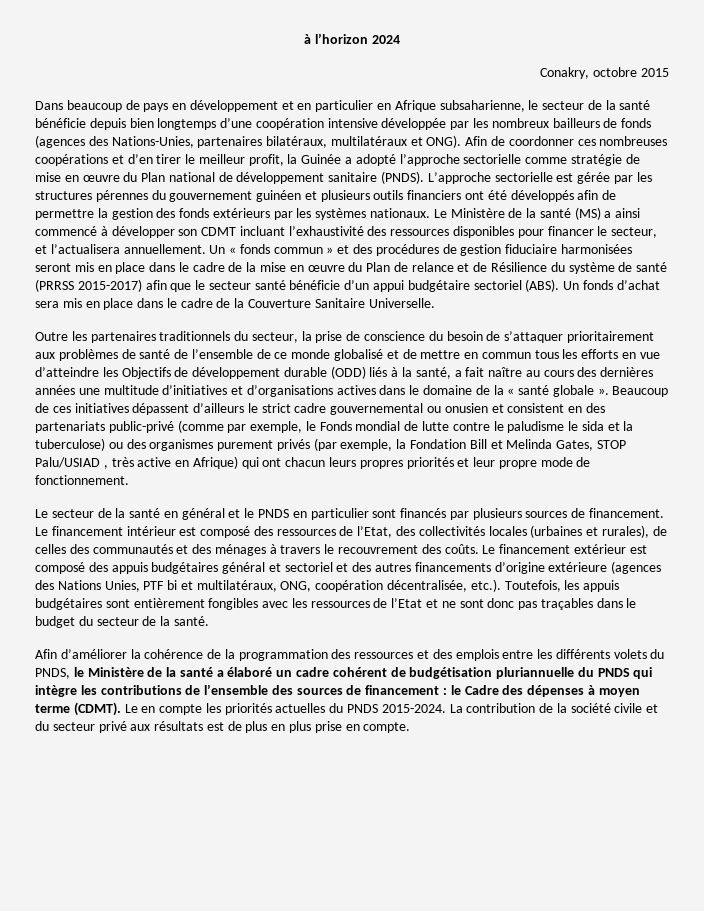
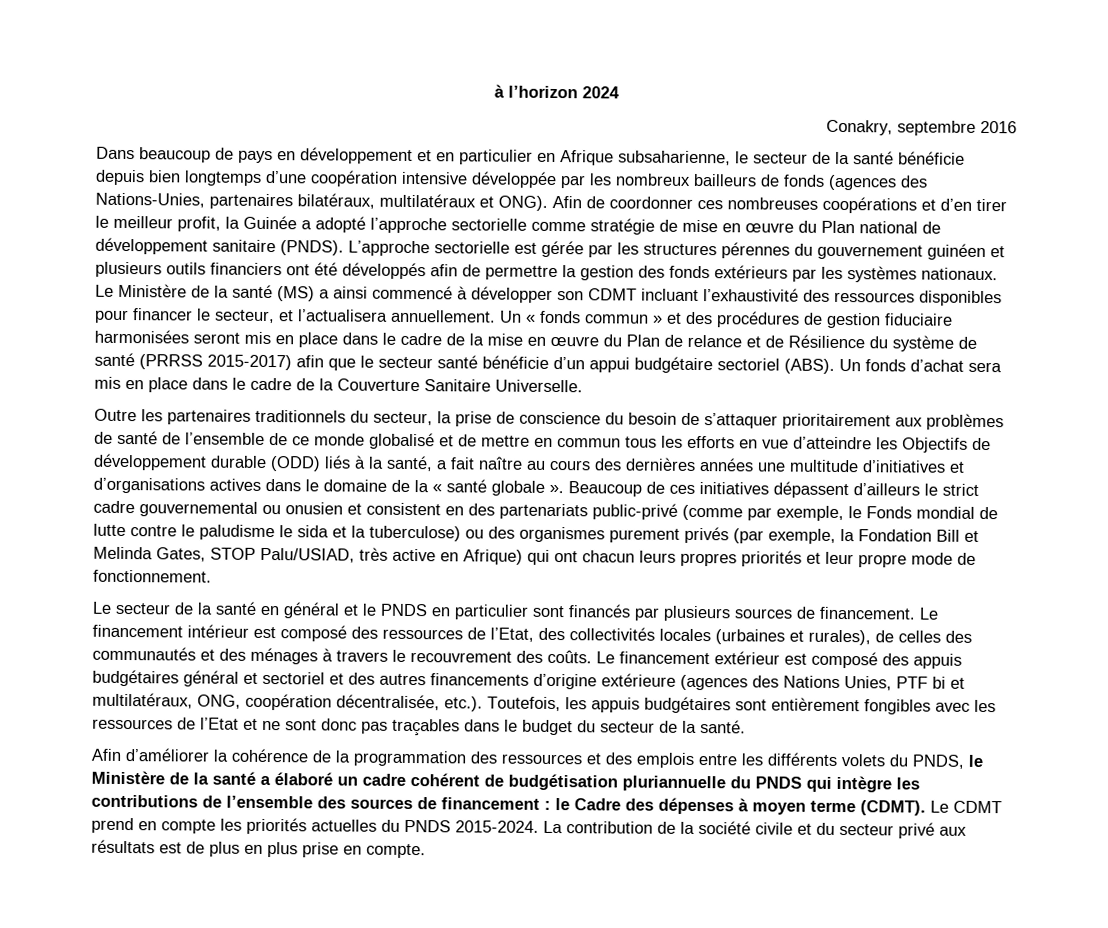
- Conakry, octobre 2015
+ Conakry, septembre 2016
- Beaucoup de ces initiatives dépassent d’ailleurs le strict cadre gouvernemental ou onusien et consistent en des partenariats public-privé (comme par exemple, le Fonds mondial de lutte contre le paludisme le sida et la tuberculose) ou des organismes purement privés (par exemple, la Fondation Bill et Melinda Gates, STOP Palu/USIAD , très active en Afrique) qui ont chacun leurs propres priorités et leur propre mode de fonctionnement.
+ Beaucoup de ces initiatives dépassent d’ailleurs le strict cadre gouvernemental ou onusien et consistent en des partenariats public-privé (comme par exemple, le Fonds mondial de lutte contre le paludisme le sida et la tuberculose) ou des organismes purement privés (par exemple, la Fondation Bill et Melinda Gates, STOP Palu/USIAD, très active en Afrique) qui ont chacun leurs propres priorités et leur propre mode de fonctionnement.
- Le en compte les priorités actuelles du PNDS 2015-2024.
+ Le CDMT prend en compte les priorités actuelles du PNDS 2015-2024.

